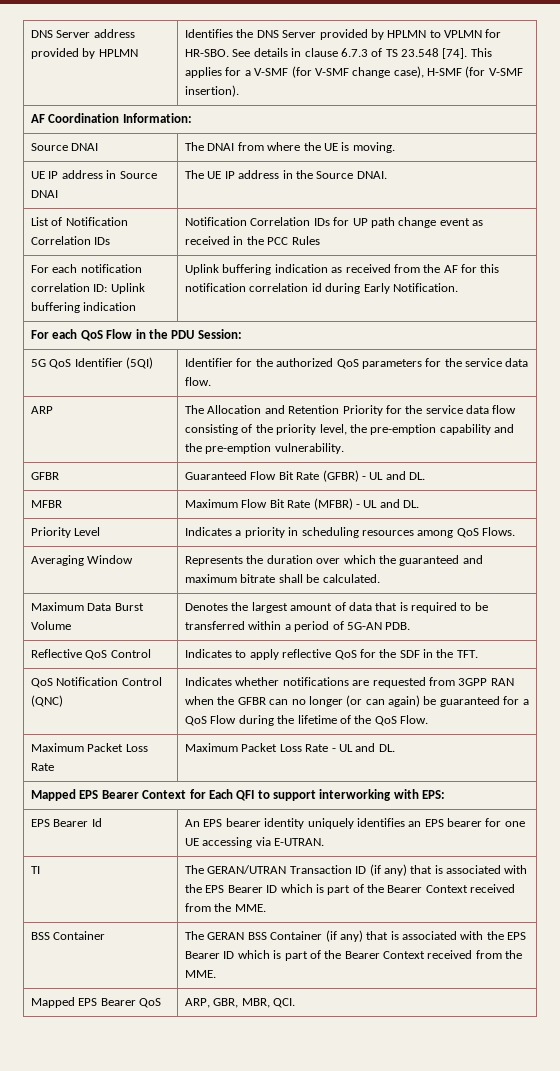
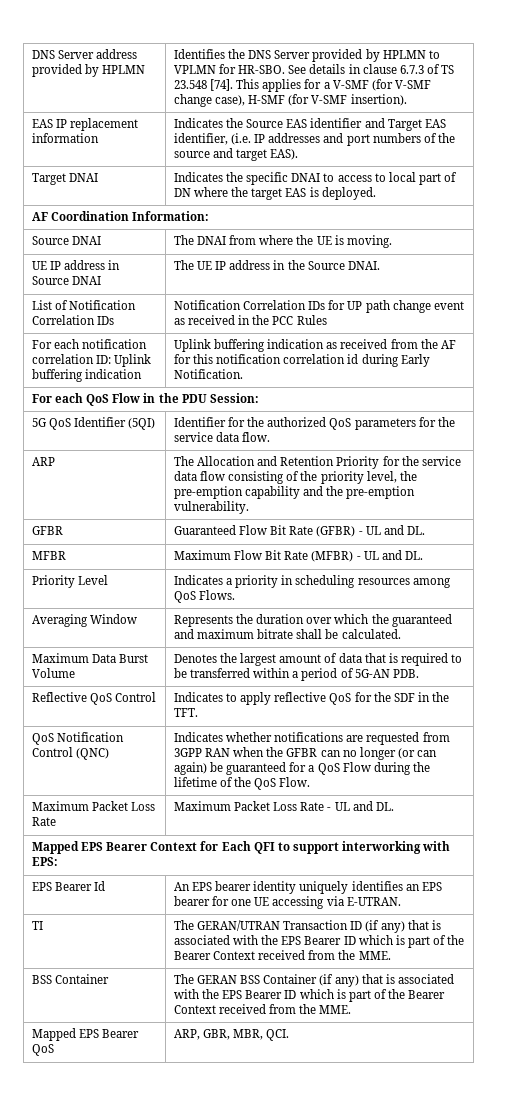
+ EAS IP replacement information | Indicates the Source EAS identifier and Target EAS identifier, (i.e. IP addresses and port numbers of the source and target EAS).
+ Target DNAI | Indicates the specific DNAI to access to local part of DN where the target EAS is deployed.

